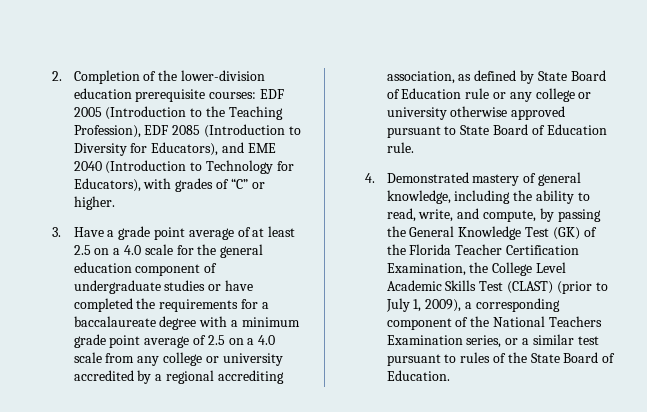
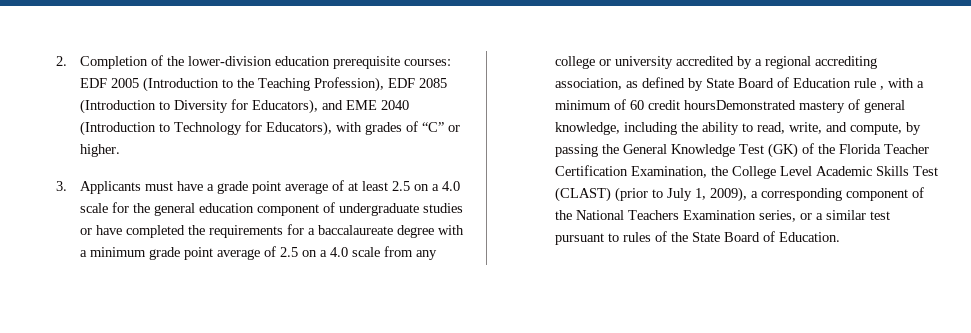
- 3. Have a grade point average of at least 2.5 on a 4.0 scale for the general education component of undergraduate studies or have completed the requirements for a baccalaureate degree with a minimum grade point average of 2.5 on a 4.0 scale from any college or university accredited by a regional accrediting association, as defined by State Board of Education rule or any college or university otherwise approved pursuant to State Board of Education rule.
- 4. Demonstrated mastery of general knowledge, including the ability to read, write, and compute, by passing the General Knowledge Test (GK) of the Florida Teacher Certification Examination, the College Level Academic Skills Test (CLAST) (prior to July 1, 2009), a corresponding component of the National Teachers Examination series, or a similar test pursuant to rules of the State Board of Education.
+ 3. Applicants must have a grade point average of at least 2.5 on a 4.0 scale for the general education component of undergraduate studies or have completed the requirements for a baccalaureate degree with a minimum grade point average of 2.5 on a 4.0 scale from any college or university accredited by a regional accrediting association, as defined by State Board of Education rule , with a minimum of 60 credit hoursDemonstrated mastery of general knowledge, including the ability to read, write, and compute, by passing the General Knowledge Test (GK) of the Florida Teacher Certification Examination, the College Level Academic Skills Test (CLAST) (prior to July 1, 2009), a corresponding component of the National Teachers Examination series, or a similar test pursuant to rules of the State Board of Education.

